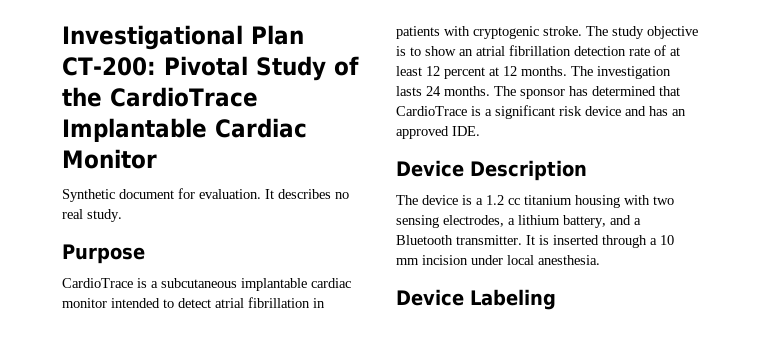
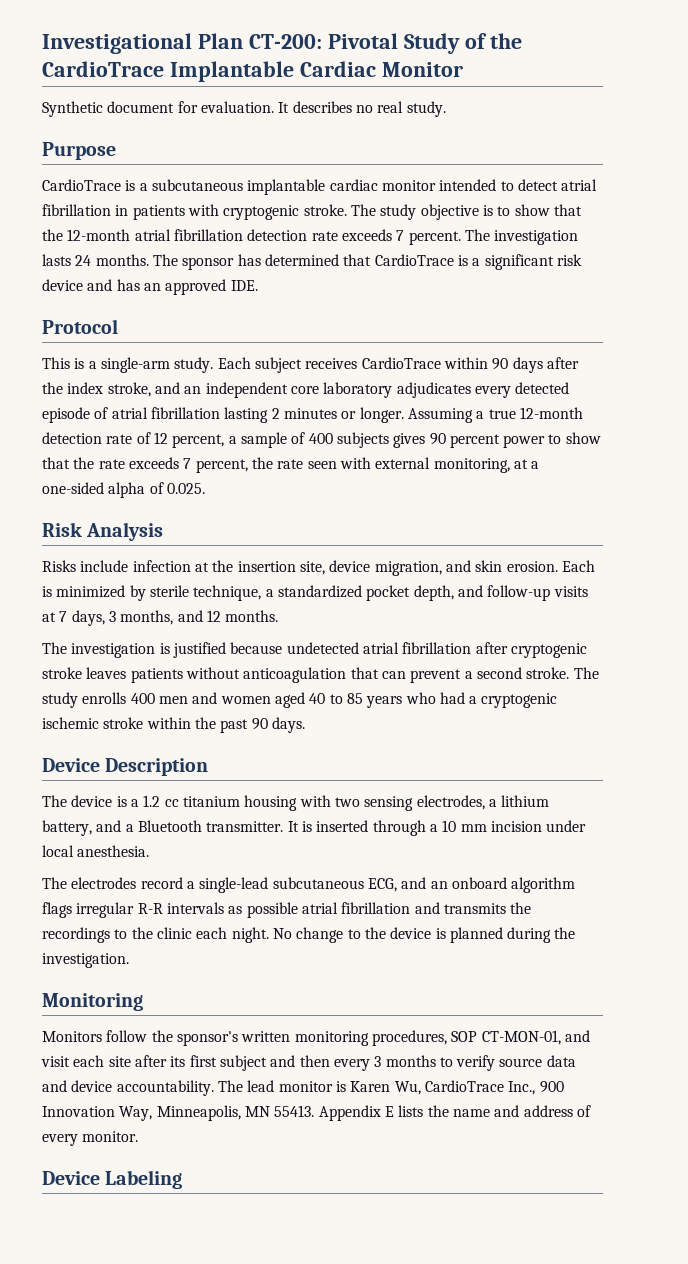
- The study objective is to show an atrial fibrillation detection rate of at least 12 percent at 12 months.
+ The study objective is to show that the 12-month atrial fibrillation detection rate exceeds 7 percent.
+ Protocol
+ This is a single-arm study. Each subject receives CardioTrace within 90 days after the index stroke, and an independent core laboratory adjudicates every detected episode of atrial fibrillation lasting 2 minutes or longer. Assuming a true 12-month detection rate of 12 percent, a sample of 400 subjects gives 90 percent power to show that the rate exceeds 7 percent, the rate seen with external monitoring, at a one-sided alpha of 0.025.
+ Risk Analysis
+ Risks include infection at the insertion site, device migration, and skin erosion. Each is minimized by sterile technique, a standardized pocket depth, and follow-up visits at 7 days, 3 months, and 12 months.
+ The investigation is justified because undetected atrial fibrillation after cryptogenic stroke leaves patients without anticoagulation that can prevent a second stroke. The study enrolls 400 men and women aged 40 to 85 years who had a cryptogenic ischemic stroke within the past 90 days.
+ The electrodes record a single-lead subcutaneous ECG, and an onboard algorithm flags irregular R-R intervals as possible atrial fibrillation and transmits the recordings to the clinic each night. No change to the device is planned during the investigation.
+ Monitoring
+ Monitors follow the sponsor's written monitoring procedures, SOP CT-MON-01, and visit each site after its first subject and then every 3 months to verify source data and device accountability. The lead monitor is Karen Wu, CardioTrace Inc., 900 Innovation Way, Minneapolis, MN 55413. Appendix E lists the name and address of every monitor.

